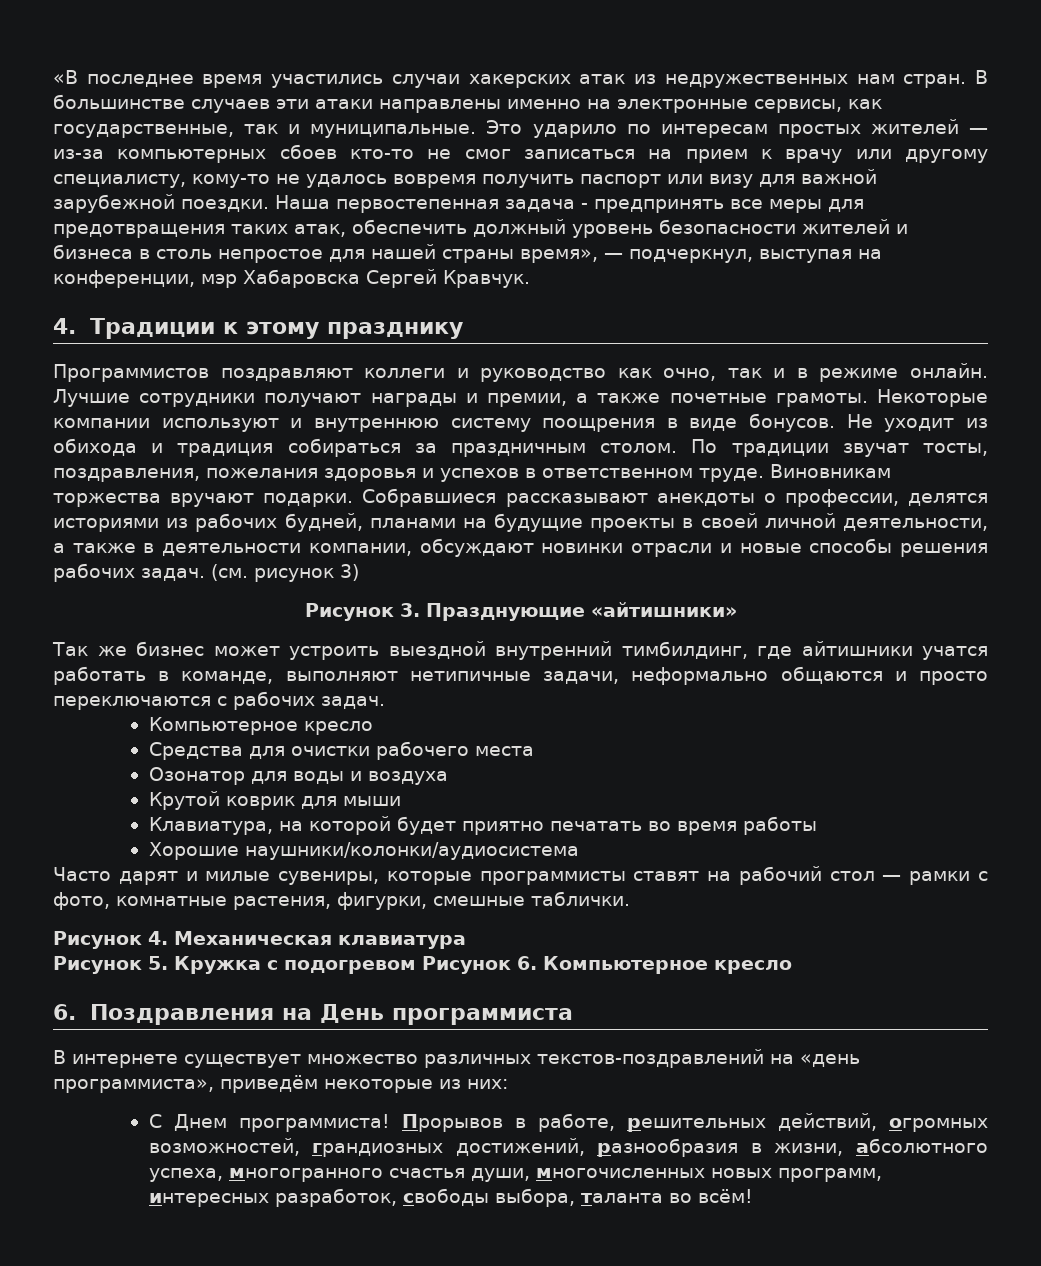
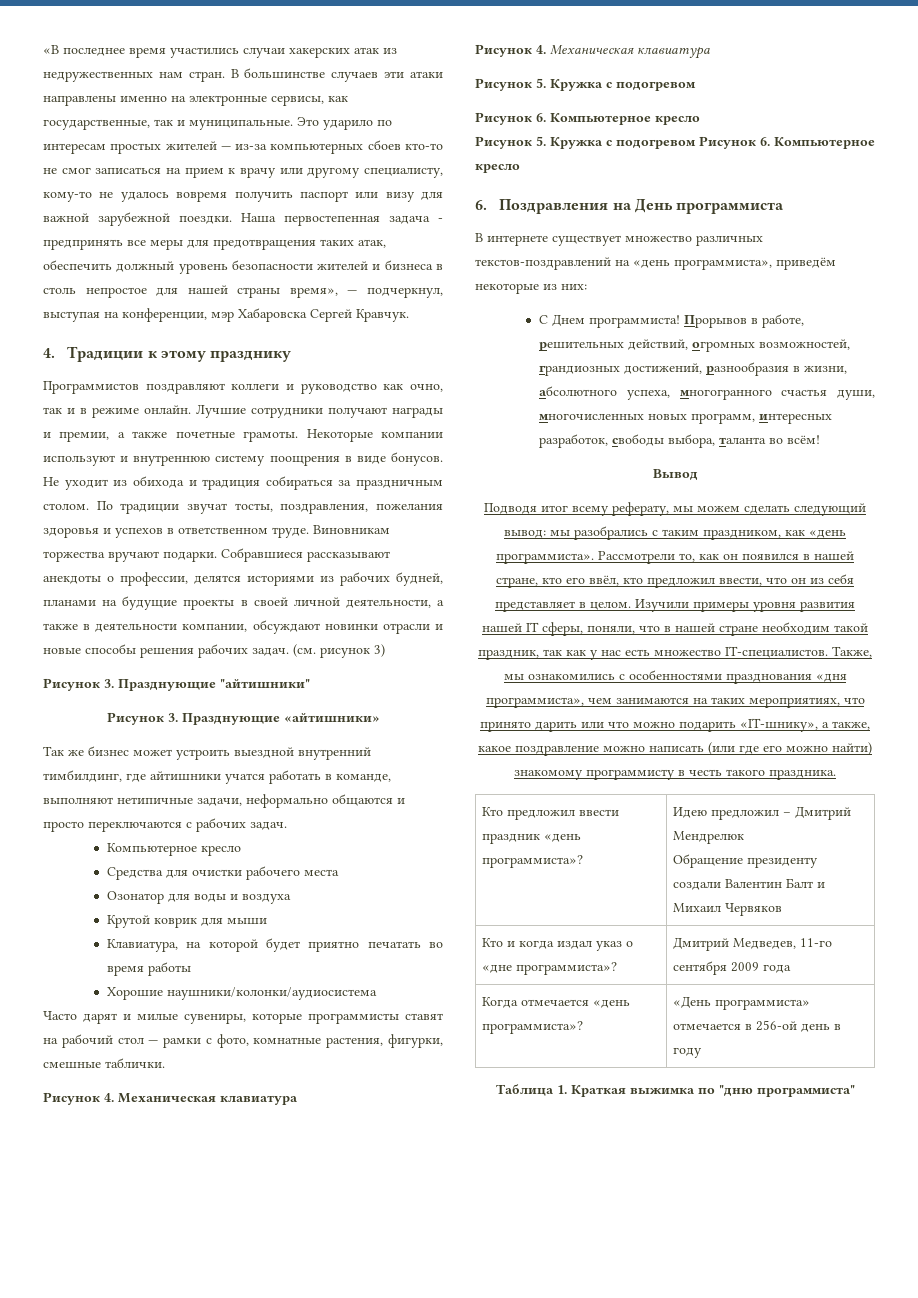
+ Рисунок 3. Празднующие "айтишники"
  Часто дарят и милые сувениры, которые программисты ставят на рабочий стол — рамки с фото, комнатные растения, фигурки, смешные таблички.
  Рисунок 4. Механическая клавиатура
+ Рисунок 4. Механическая клавиатура
+ Рисунок 5. Кружка с подогревом
+ Рисунок 6. Компьютерное кресло
+ Вывод
+ Подводя итог всему реферату, мы можем сделать следующий вывод: мы разобрались с таким праздником, как «день программиста». Рассмотрели то, как он появился в нашей стране, кто его ввёл, кто предложил ввести, что он из себя представляет в целом. Изучили примеры уровня развития нашей IT сферы, поняли, что в нашей стране необходим такой праздник, так как у нас есть множество IT-специалистов. Также, мы ознакомились с особенностями празднования «дня программиста», чем занимаются на таких мероприятиях, что принято дарить или что можно подарить «IT-шнику», а также, какое поздравление можно написать (или где его можно найти) знакомому программисту в честь такого праздника.
+ Кто предложил ввести праздник «день программиста»? | Идею предложил – Дмитрий Мендрелюк
+ Обращение президенту создали Валентин Балт и Михаил Червяков
+ Кто и когда издал указ о «дне программиста»? | Дмитрий Медведев, 11-го сентября 2009 года
+ Когда отмечается «день программиста»? | «День программиста» отмечается в 256-ой день в году
+ Таблица 1. Краткая выжимка по "дню программиста"

